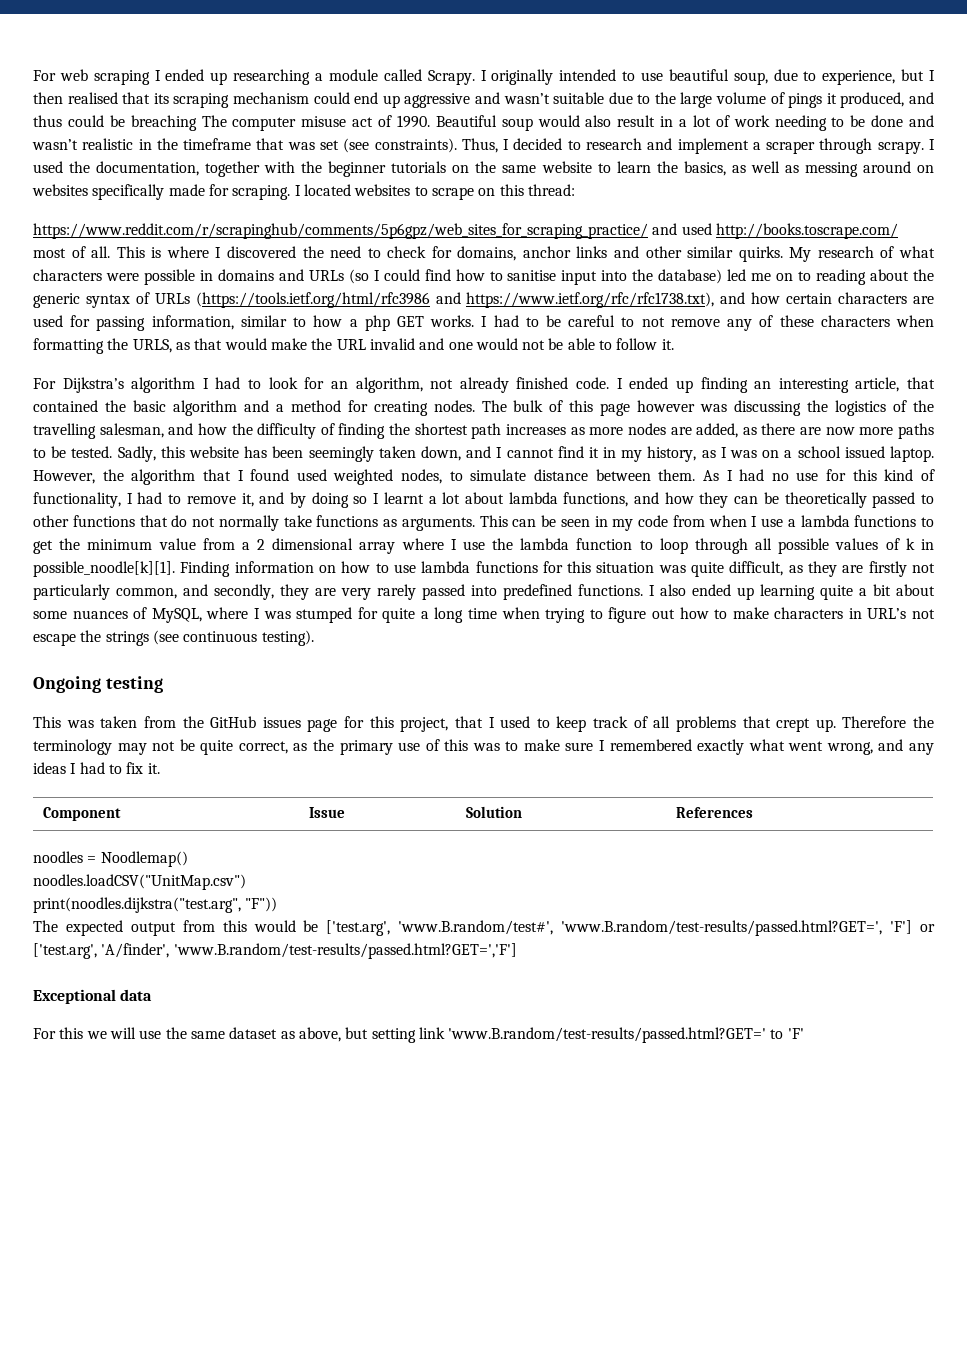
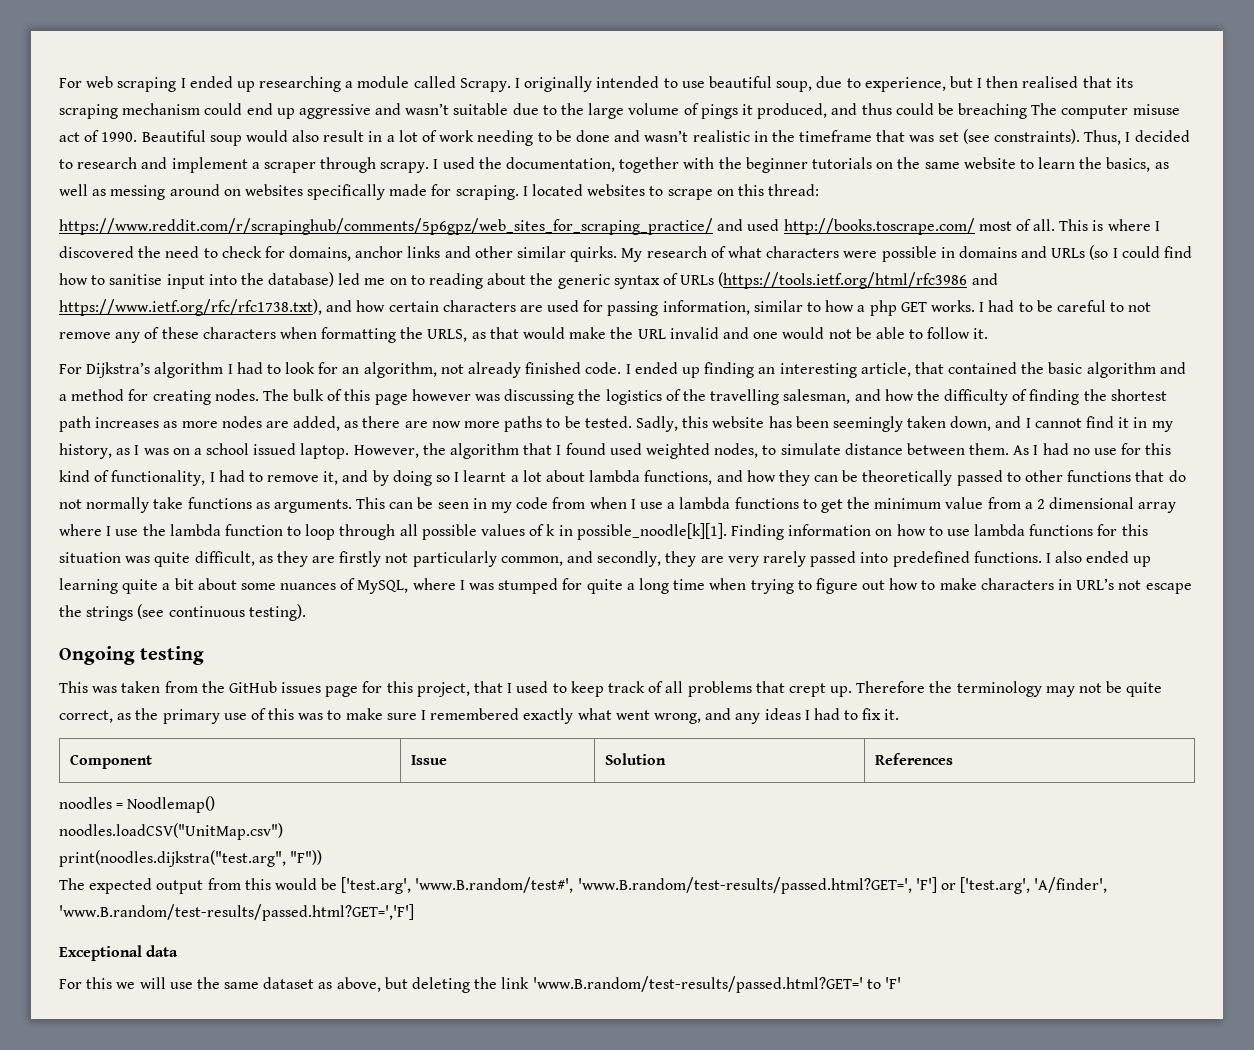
- For this we will use the same dataset as above, but setting link 'www.B.random/test-results/passed.html?GET=' to 'F'
+ For this we will use the same dataset as above, but deleting the link 'www.B.random/test-results/passed.html?GET=' to 'F'

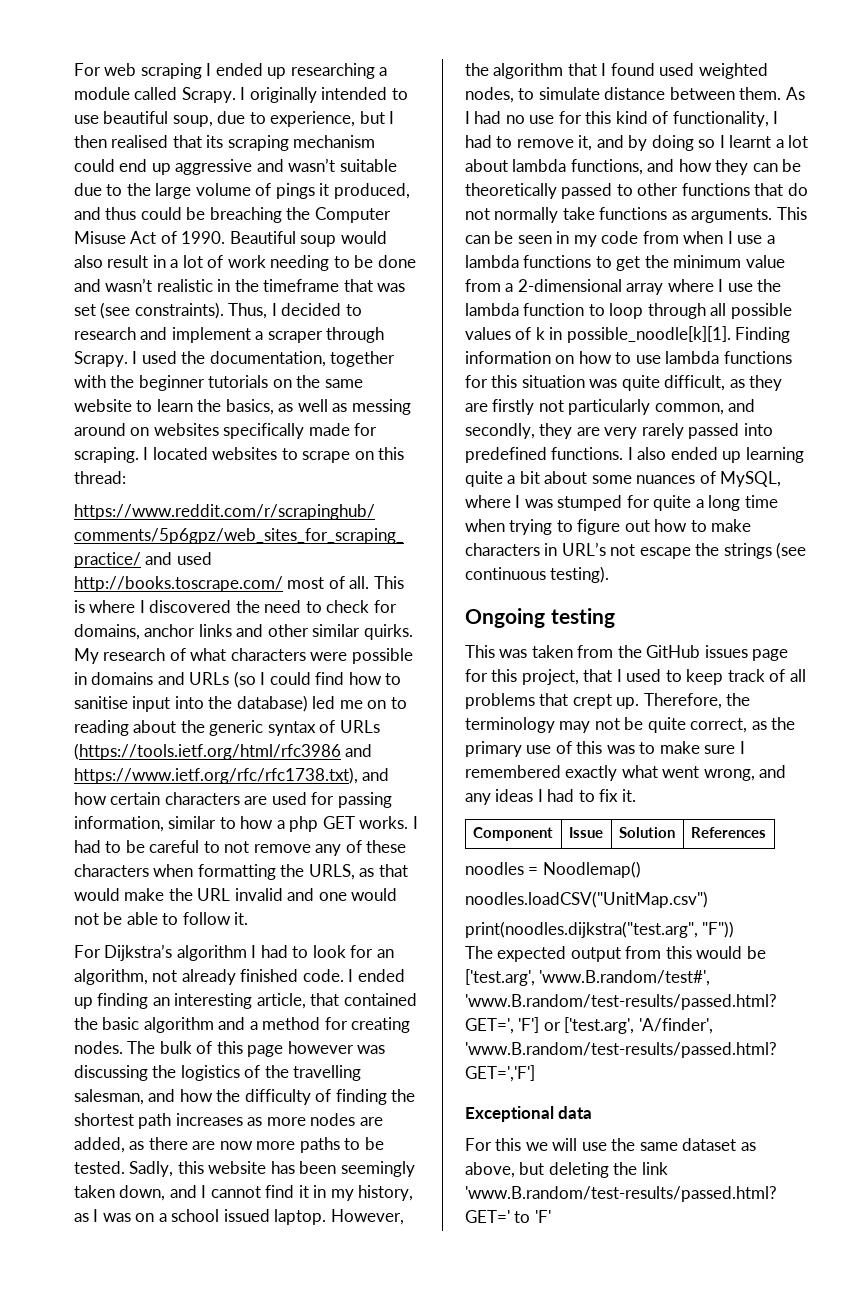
- I originally intended to use beautiful soup, due to experience, but I then realised that its scraping mechanism could end up aggressive and wasn’t suitable due to the large volume of pings it produced, and thus could be breaching The computer misuse act of 1990.
+ I originally intended to use beautiful soup, due to experience, but I then realised that its scraping mechanism could end up aggressive and wasn’t suitable due to the large volume of pings it produced, and thus could be breaching the Computer Misuse Act of 1990.
- Thus, I decided to research and implement a scraper through scrapy.
+ Thus, I decided to research and implement a scraper through Scrapy.
- This can be seen in my code from when I use a lambda functions to get the minimum value from a 2 dimensional array where I use the lambda function to loop through all possible values of k in possible_noodle[k][1].
+ This can be seen in my code from when I use a lambda functions to get the minimum value from a 2-dimensional array where I use the lambda function to loop through all possible values of k in possible_noodle[k][1].
- Therefore the terminology may not be quite correct, as the primary use of this was to make sure I remembered exactly what went wrong, and any ideas I had to fix it.
+ Therefore, the terminology may not be quite correct, as the primary use of this was to make sure I remembered exactly what went wrong, and any ideas I had to fix it.

